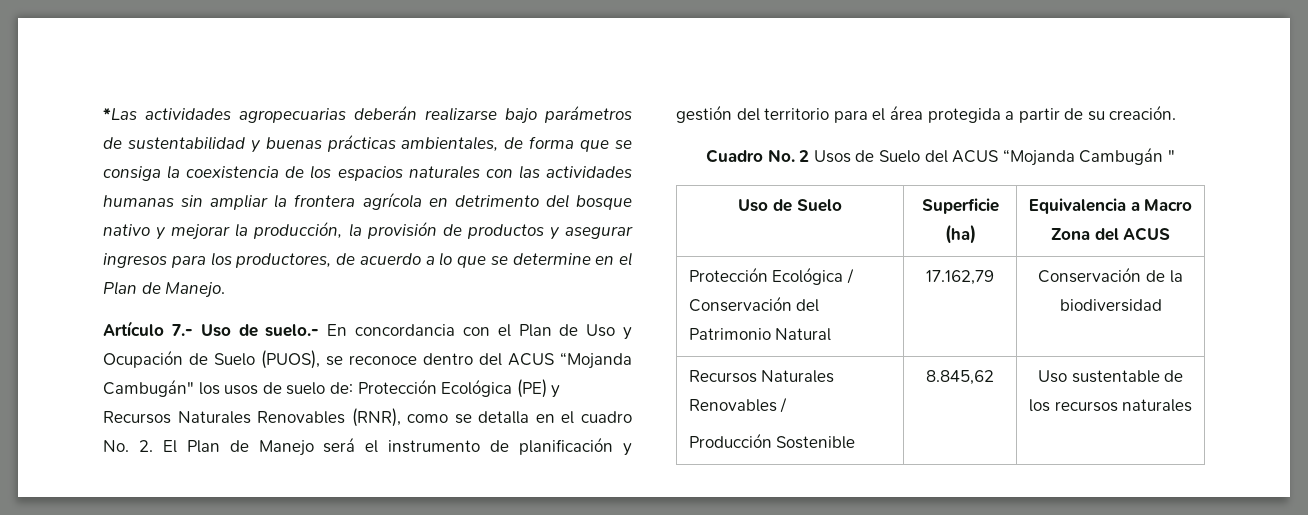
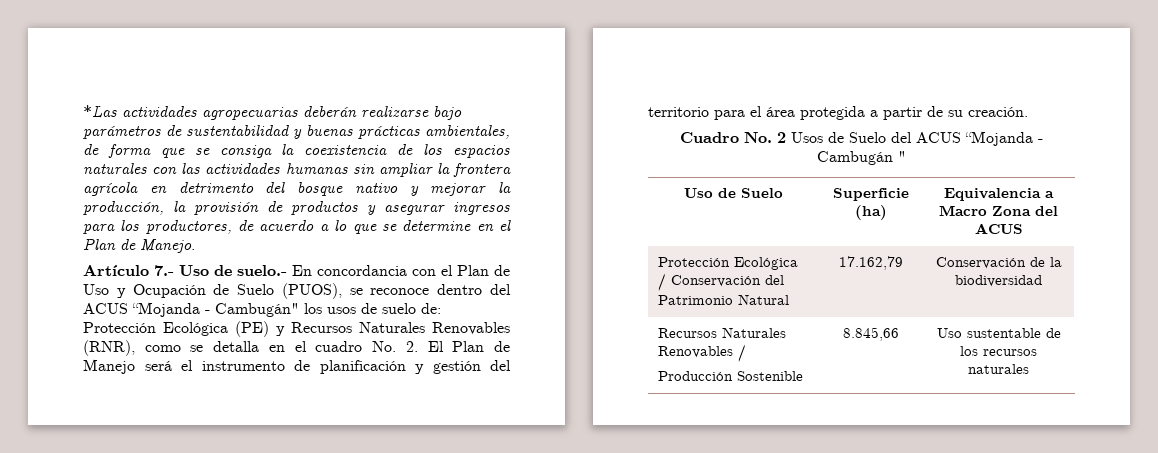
- Artículo 7.- Uso de suelo.- En concordancia con el Plan de Uso y Ocupación de Suelo (PUOS), se reconoce dentro del ACUS “Mojanda Cambugán" los usos de suelo de:
+ Artículo 7.- Uso de suelo.- En concordancia con el Plan de Uso y Ocupación de Suelo (PUOS), se reconoce dentro del ACUS “Mojanda - Cambugán" los usos de suelo de:
- Cuadro No. 2 Usos de Suelo del ACUS “Mojanda Cambugán "
+ Cuadro No. 2 Usos de Suelo del ACUS “Mojanda - Cambugán "
  Recursos Naturales Renovables /
- Producción Sostenible | 8.845,62 | Uso sustentable de los recursos naturales
+ Producción Sostenible | 8.845,66 | Uso sustentable de los recursos naturales

